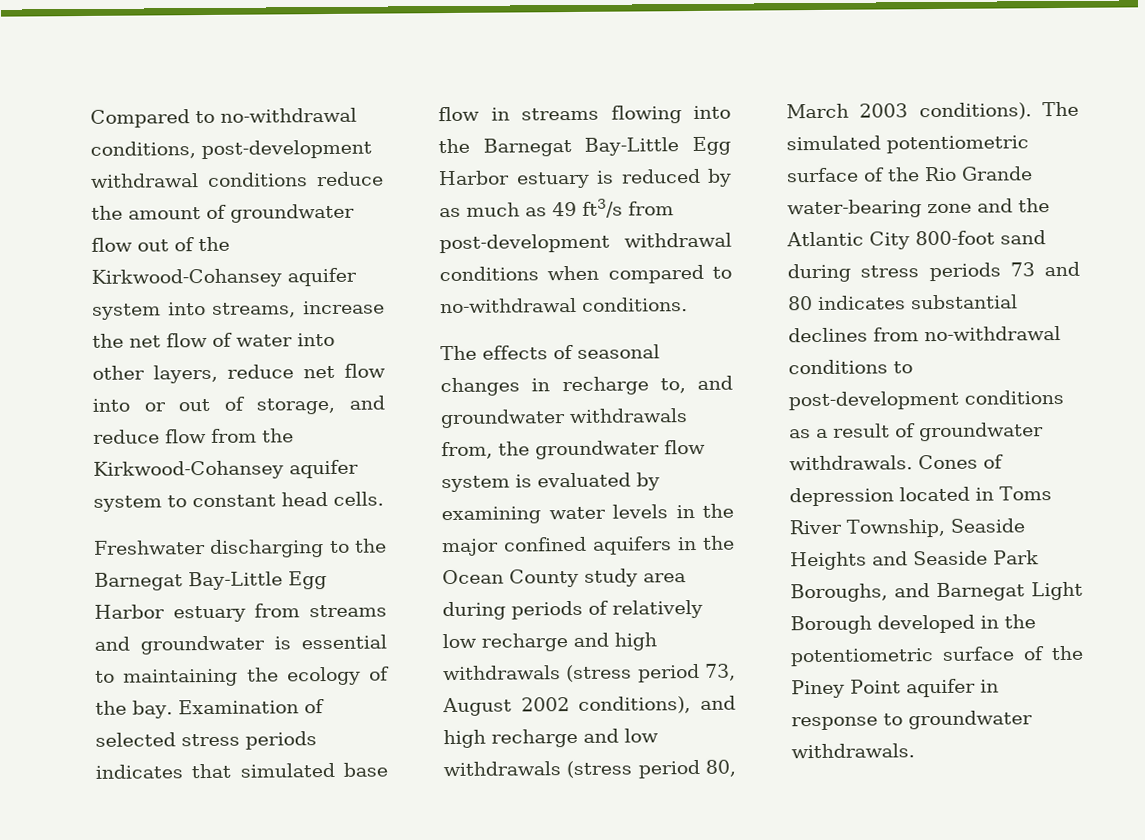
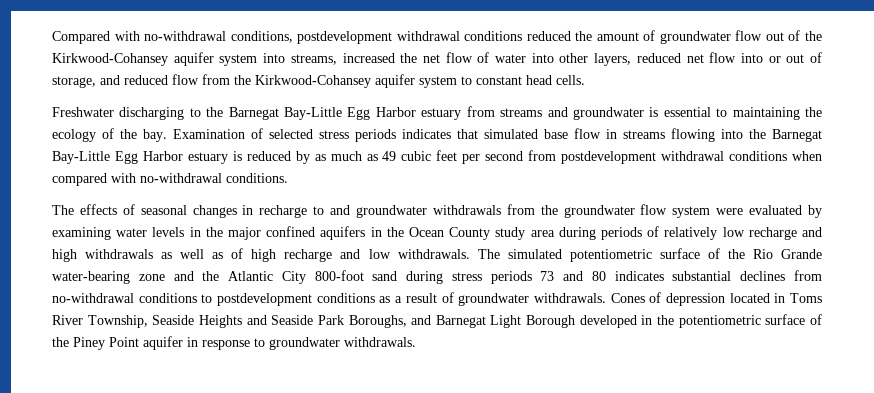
- Compared to no-withdrawal conditions, post-development withdrawal conditions reduce the amount of groundwater flow out of the Kirkwood-Cohansey aquifer system into streams, increase the net flow of water into other layers, reduce net flow into or out of storage, and reduce flow from the Kirkwood-Cohansey aquifer system to constant head cells.
+ Compared with no-withdrawal conditions, postdevelopment withdrawal conditions reduced the amount of groundwater flow out of the Kirkwood-Cohansey aquifer system into streams, increased the net flow of water into other layers, reduced net flow into or out of storage, and reduced flow from the Kirkwood-Cohansey aquifer system to constant head cells.
- Examination of selected stress periods indicates that simulated base flow in streams flowing into the Barnegat Bay-Little Egg Harbor estuary is reduced by as much as 49 ft3/s from post-development withdrawal conditions when compared to no-withdrawal conditions.
+ Examination of selected stress periods indicates that simulated base flow in streams flowing into the Barnegat Bay-Little Egg Harbor estuary is reduced by as much as 49 cubic feet per second from postdevelopment withdrawal conditions when compared with no-withdrawal conditions.
- The effects of seasonal changes in recharge to, and groundwater withdrawals from, the groundwater flow system is evaluated by examining water levels in the major confined aquifers in the Ocean County study area during periods of relatively low recharge and high withdrawals (stress period 73, August 2002 conditions), and high recharge and low withdrawals (stress period 80, March 2003 conditions).
+ The effects of seasonal changes in recharge to and groundwater withdrawals from the groundwater flow system were evaluated by examining water levels in the major confined aquifers in the Ocean County study area during periods of relatively low recharge and high withdrawals as well as of high recharge and low withdrawals.
- The simulated potentiometric surface of the Rio Grande water-bearing zone and the Atlantic City 800-foot sand during stress periods 73 and 80 indicates substantial declines from no-withdrawal conditions to post-development conditions as a result of groundwater withdrawals.
+ The simulated potentiometric surface of the Rio Grande water-bearing zone and the Atlantic City 800-foot sand during stress periods 73 and 80 indicates substantial declines from no-withdrawal conditions to postdevelopment conditions as a result of groundwater withdrawals.

